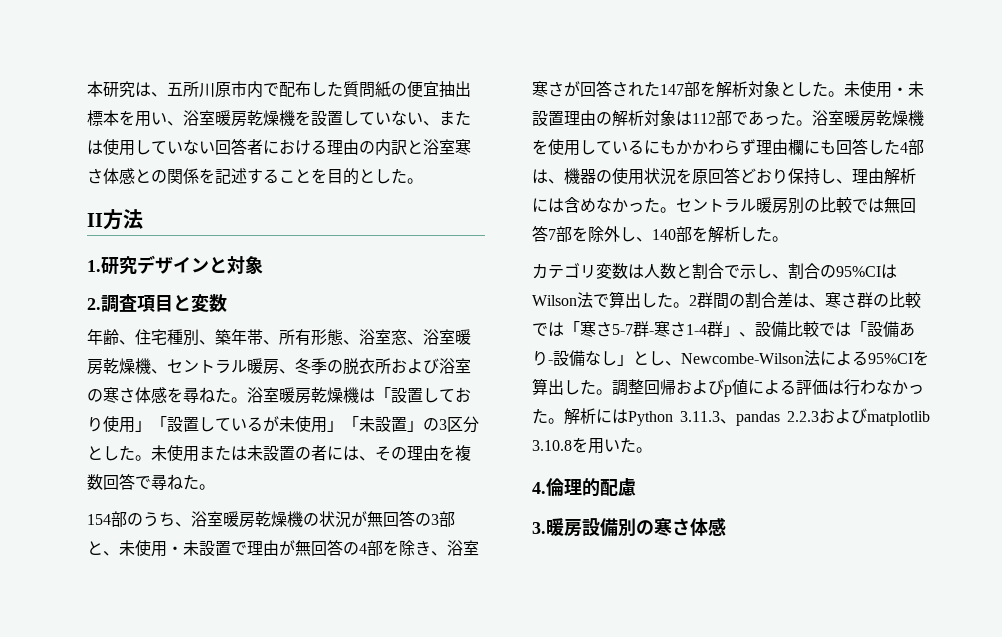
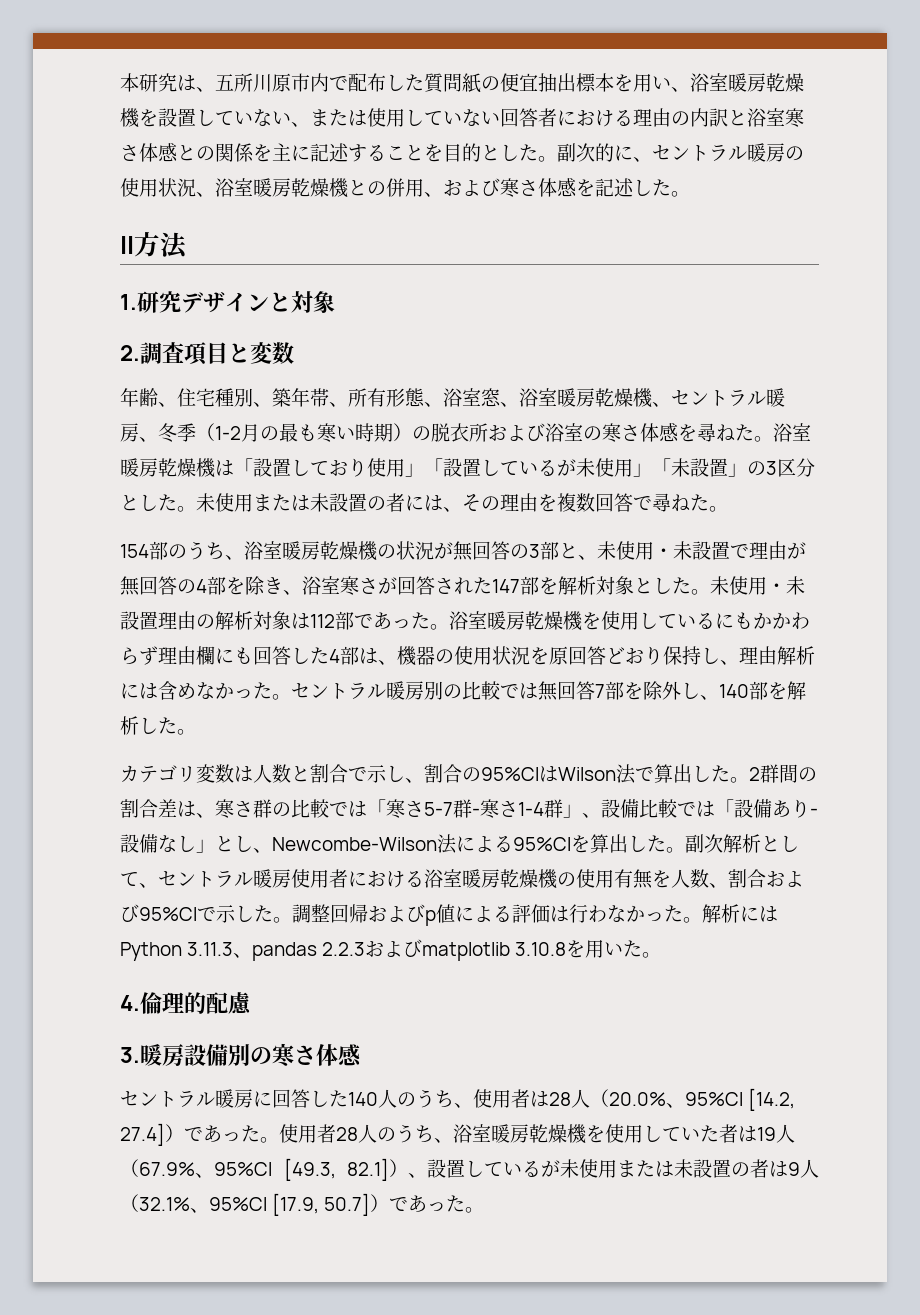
- 本研究は、五所川原市内で配布した質問紙の便宜抽出標本を用い、浴室暖房乾燥機を設置していない、または使用していない回答者における理由の内訳と浴室寒さ体感との関係を記述することを目的とした。
+ 本研究は、五所川原市内で配布した質問紙の便宜抽出標本を用い、浴室暖房乾燥機を設置していない、または使用していない回答者における理由の内訳と浴室寒さ体感との関係を主に記述することを目的とした。副次的に、セントラル暖房の使用状況、浴室暖房乾燥機との併用、および寒さ体感を記述した。
- 年齢、住宅種別、築年帯、所有形態、浴室窓、浴室暖房乾燥機、セントラル暖房、冬季の脱衣所および浴室の寒さ体感を尋ねた。
+ 年齢、住宅種別、築年帯、所有形態、浴室窓、浴室暖房乾燥機、セントラル暖房、冬季（1-2月の最も寒い時期）の脱衣所および浴室の寒さ体感を尋ねた。
+ 副次解析として、セントラル暖房使用者における浴室暖房乾燥機の使用有無を人数、割合および95%CIで示した。
+ セントラル暖房に回答した140人のうち、使用者は28人（20.0%、95%CI [14.2, 27.4]）であった。使用者28人のうち、浴室暖房乾燥機を使用していた者は19人（67.9%、95%CI [49.3, 82.1]）、設置しているが未使用または未設置の者は9人（32.1%、95%CI [17.9, 50.7]）であった。

